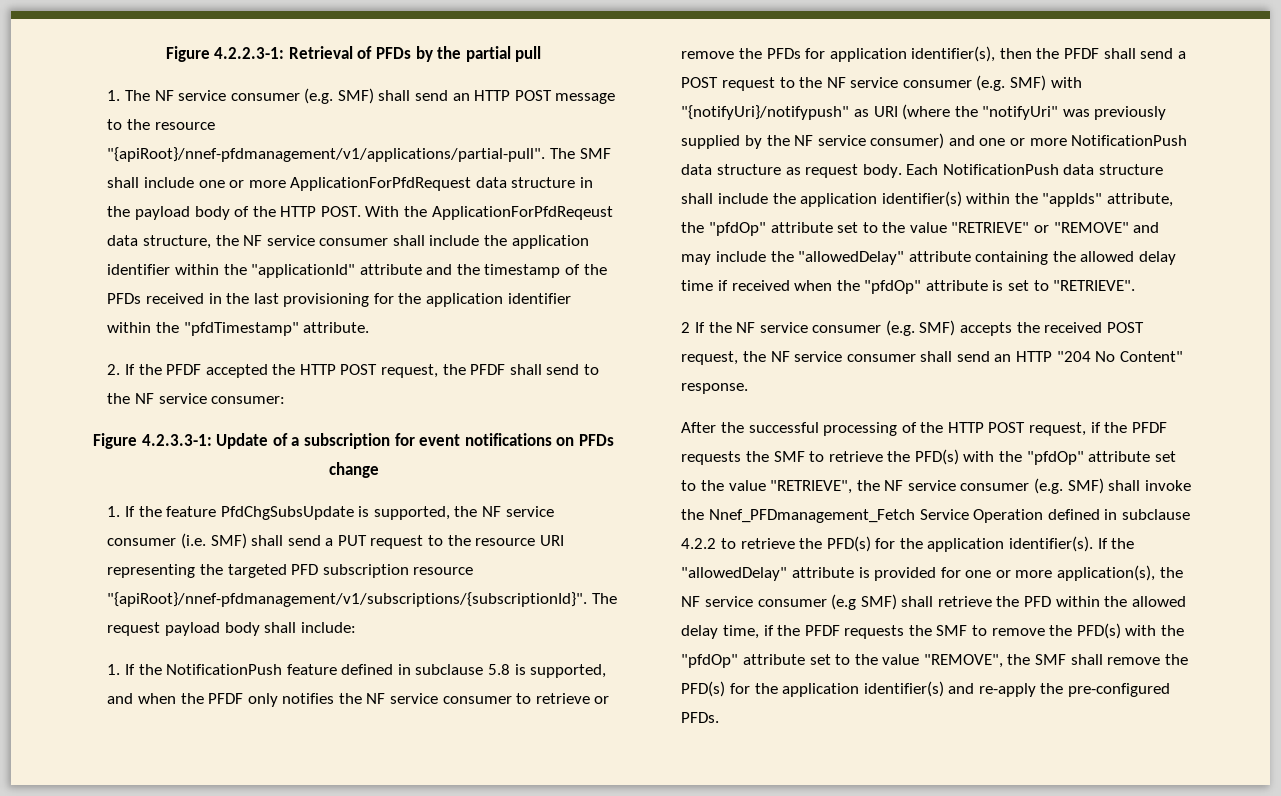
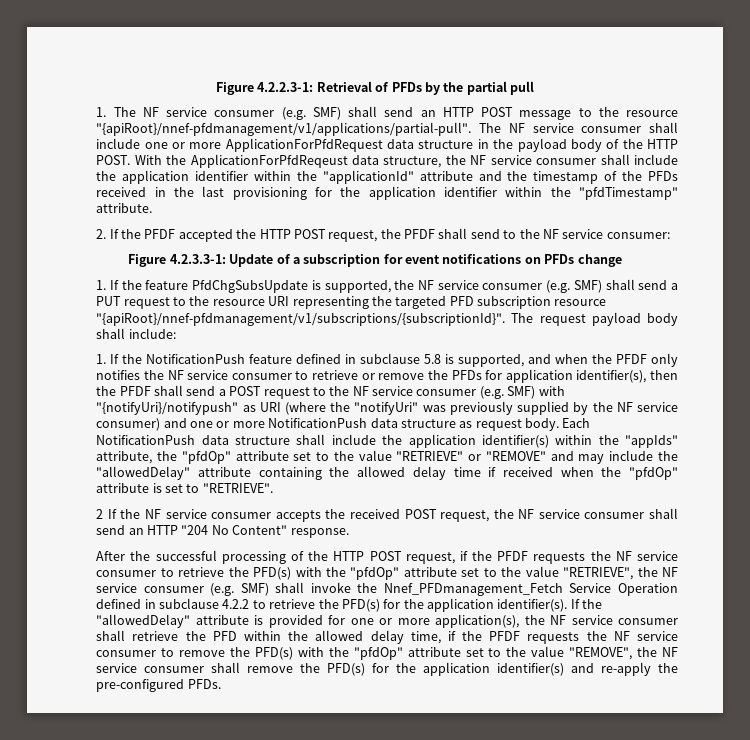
- The SMF shall include one or more ApplicationForPfdRequest data structure in the payload body of the HTTP POST.
+ The NF service consumer shall include one or more ApplicationForPfdRequest data structure in the payload body of the HTTP POST.
- 1. If the feature PfdChgSubsUpdate is supported, the NF service consumer (i.e. SMF) shall send a PUT request to the resource URI representing the targeted PFD subscription resource "{apiRoot}/nnef-pfdmanagement/v1/subscriptions/{subscriptionId}".
+ 1. If the feature PfdChgSubsUpdate is supported, the NF service consumer (e.g. SMF) shall send a PUT request to the resource URI representing the targeted PFD subscription resource "{apiRoot}/nnef-pfdmanagement/v1/subscriptions/{subscriptionId}".
- 2 If the NF service consumer (e.g. SMF) accepts the received POST request, the NF service consumer shall send an HTTP "204 No Content" response.
+ 2 If the NF service consumer accepts the received POST request, the NF service consumer shall send an HTTP "204 No Content" response.
- After the successful processing of the HTTP POST request, if the PFDF requests the SMF to retrieve the PFD(s) with the "pfdOp" attribute set to the value "RETRIEVE", the NF service consumer (e.g. SMF) shall invoke the Nnef_PFDmanagement_Fetch Service Operation defined in subclause 4.2.2 to retrieve the PFD(s) for the application identifier(s).
+ After the successful processing of the HTTP POST request, if the PFDF requests the NF service consumer to retrieve the PFD(s) with the "pfdOp" attribute set to the value "RETRIEVE", the NF service consumer (e.g. SMF) shall invoke the Nnef_PFDmanagement_Fetch Service Operation defined in subclause 4.2.2 to retrieve the PFD(s) for the application identifier(s).
- If the "allowedDelay" attribute is provided for one or more application(s), the NF service consumer (e.g SMF) shall retrieve the PFD within the allowed delay time, if the PFDF requests the SMF to remove the PFD(s) with the "pfdOp" attribute set to the value "REMOVE", the SMF shall remove the PFD(s) for the application identifier(s) and re-apply the pre-configured PFDs.
+ If the "allowedDelay" attribute is provided for one or more application(s), the NF service consumer shall retrieve the PFD within the allowed delay time, if the PFDF requests the NF service consumer to remove the PFD(s) with the "pfdOp" attribute set to the value "REMOVE", the NF service consumer shall remove the PFD(s) for the application identifier(s) and re-apply the pre-configured PFDs.

